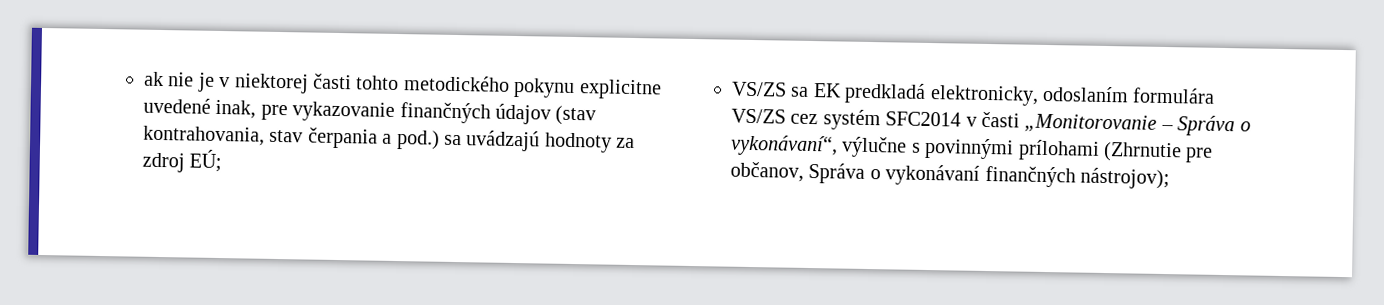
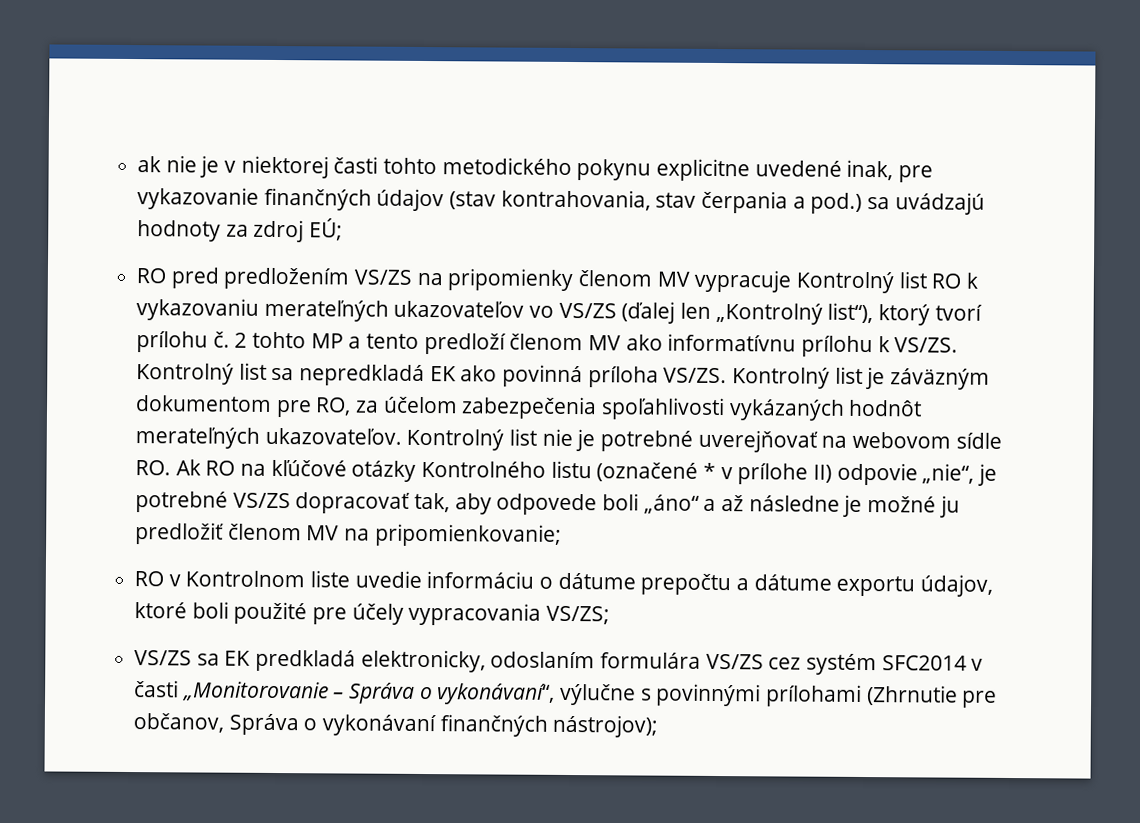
+ RO pred predložením VS/ZS na pripomienky členom MV vypracuje Kontrolný list RO k vykazovaniu merateľných ukazovateľov vo VS/ZS (ďalej len „Kontrolný list“), ktorý tvorí prílohu č. 2 tohto MP a tento predloží členom MV ako informatívnu prílohu k VS/ZS. Kontrolný list sa nepredkladá EK ako povinná príloha VS/ZS. Kontrolný list je záväzným dokumentom pre RO, za účelom zabezpečenia spoľahlivosti vykázaných hodnôt merateľných ukazovateľov. Kontrolný list nie je potrebné uverejňovať na webovom sídle RO. Ak RO na kľúčové otázky Kontrolného listu (označené * v prílohe II) odpovie „nie“, je potrebné VS/ZS dopracovať tak, aby odpovede boli „áno“ a až následne je možné ju predložiť členom MV na pripomienkovanie;
+ RO v Kontrolnom liste uvedie informáciu o dátume prepočtu a dátume exportu údajov, ktoré boli použité pre účely vypracovania VS/ZS;

